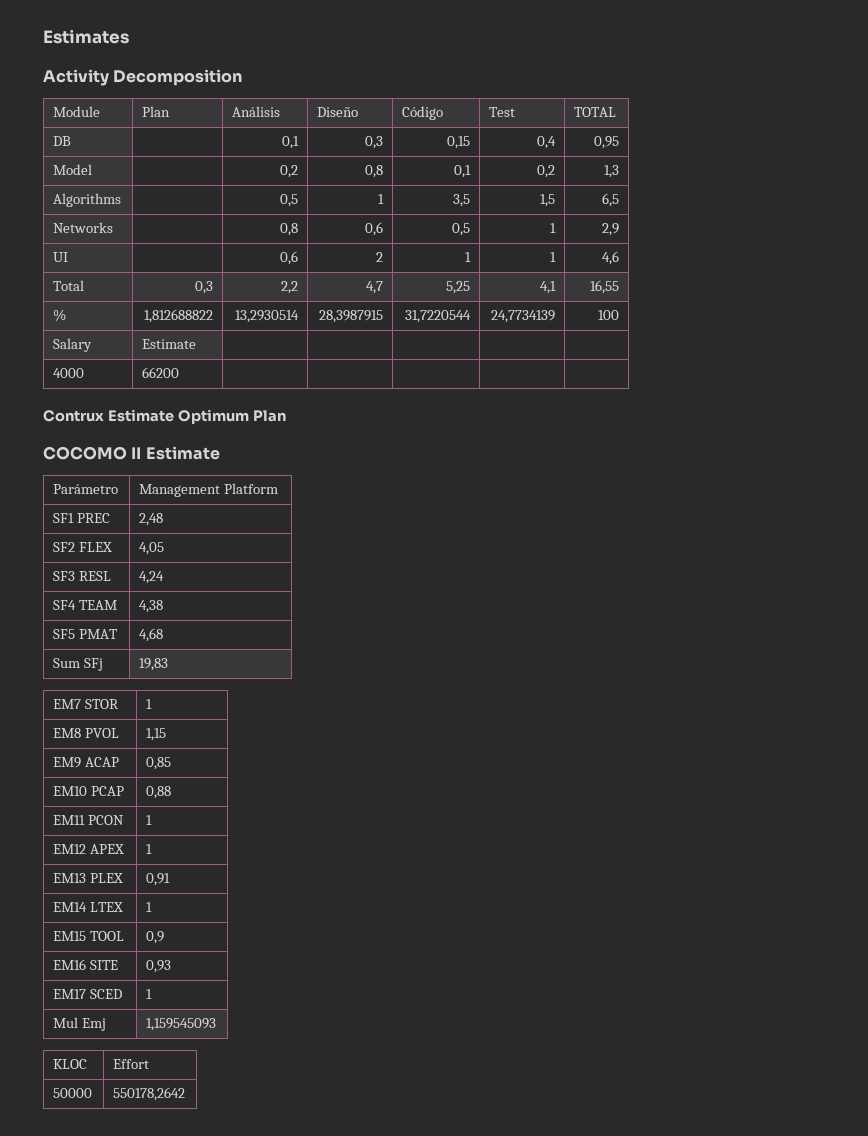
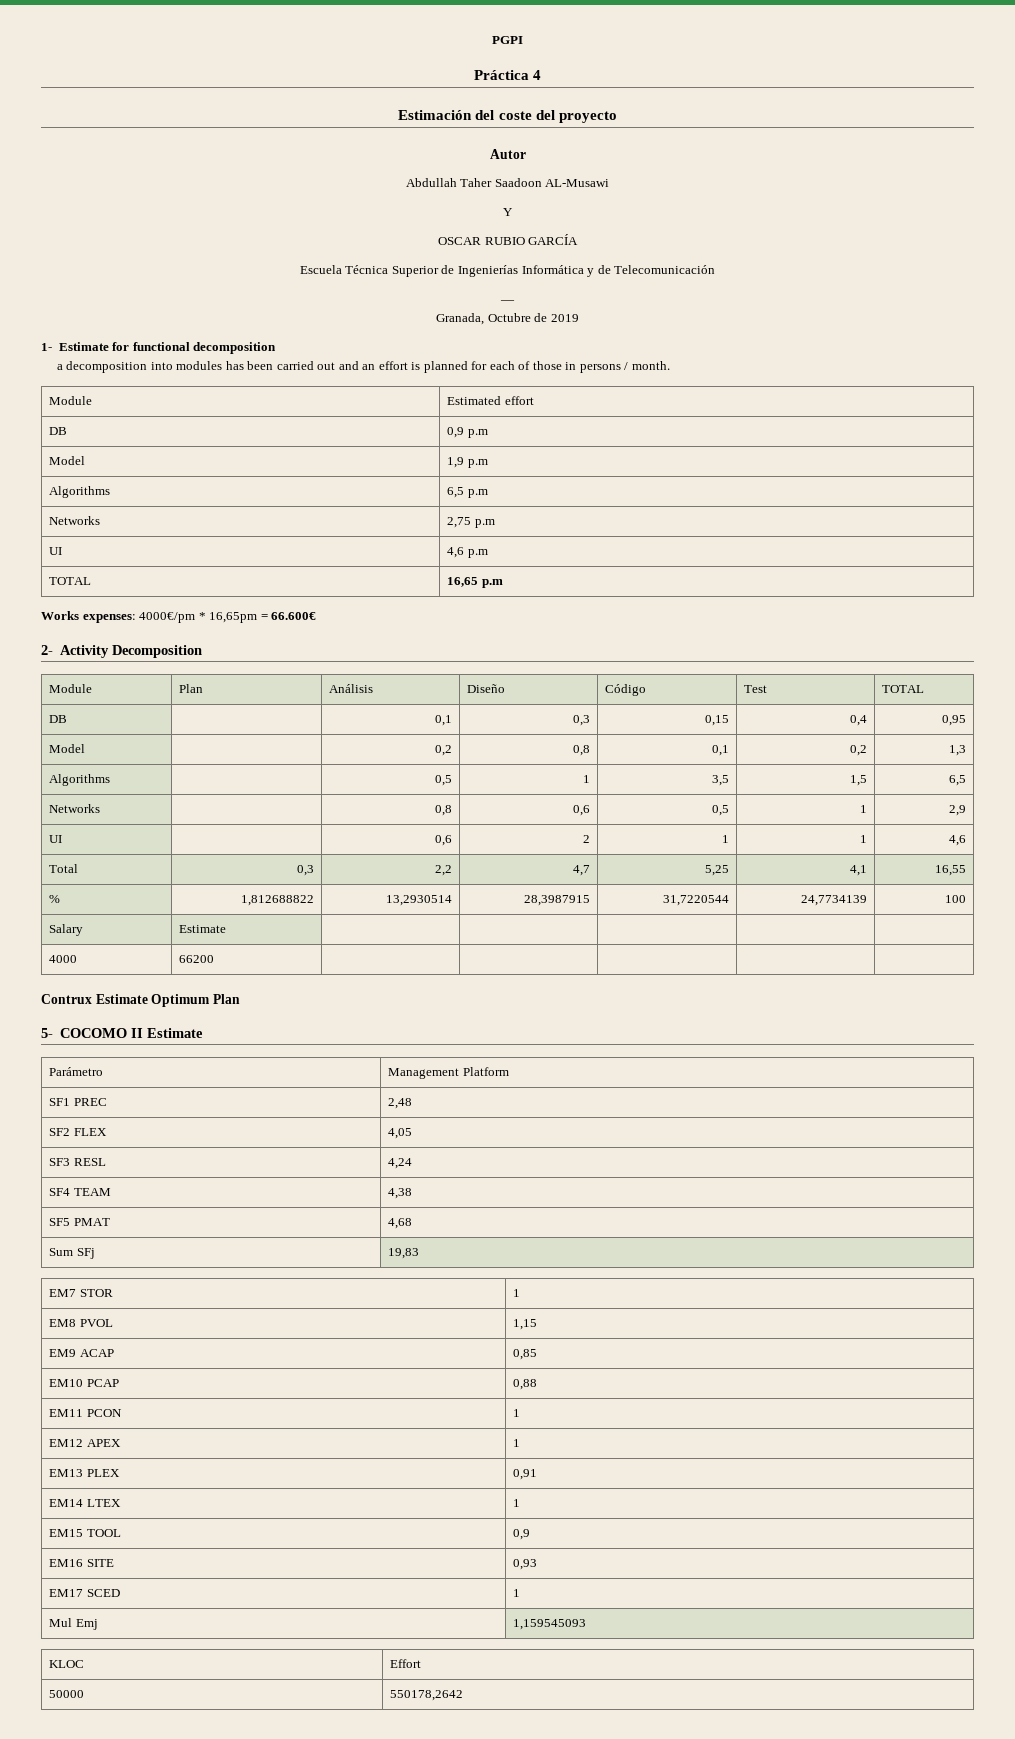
- Estimates
- Activity Decomposition
+ PGPI
+ Práctica 4
+ Estimación del coste del proyecto
+ Autor
+ Abdullah Taher Saadoon AL-Musawi
+ Y
+ OSCAR RUBIO GARCÍA
+ Escuela Técnica Superior de Ingenierías Informática y de Telecomunicación
+ —
+ Granada, Octubre de 2019
+ 1- Estimate for functional decomposition
+ a decomposition into modules has been carried out and an effort is planned for each of those in persons / month.
+ Module | Estimated effort
+ DB | 0,9 p.m
+ Model | 1,9 p.m
+ Algorithms | 6,5 p.m
+ Networks | 2,75 p.m
+ UI | 4,6 p.m
+ TOTAL | 16,65 p.m
+ Works expenses: 4000€/pm * 16,65pm = 66.600€
+ 2- Activity Decomposition
- COCOMO II Estimate
+ 5- COCOMO II Estimate

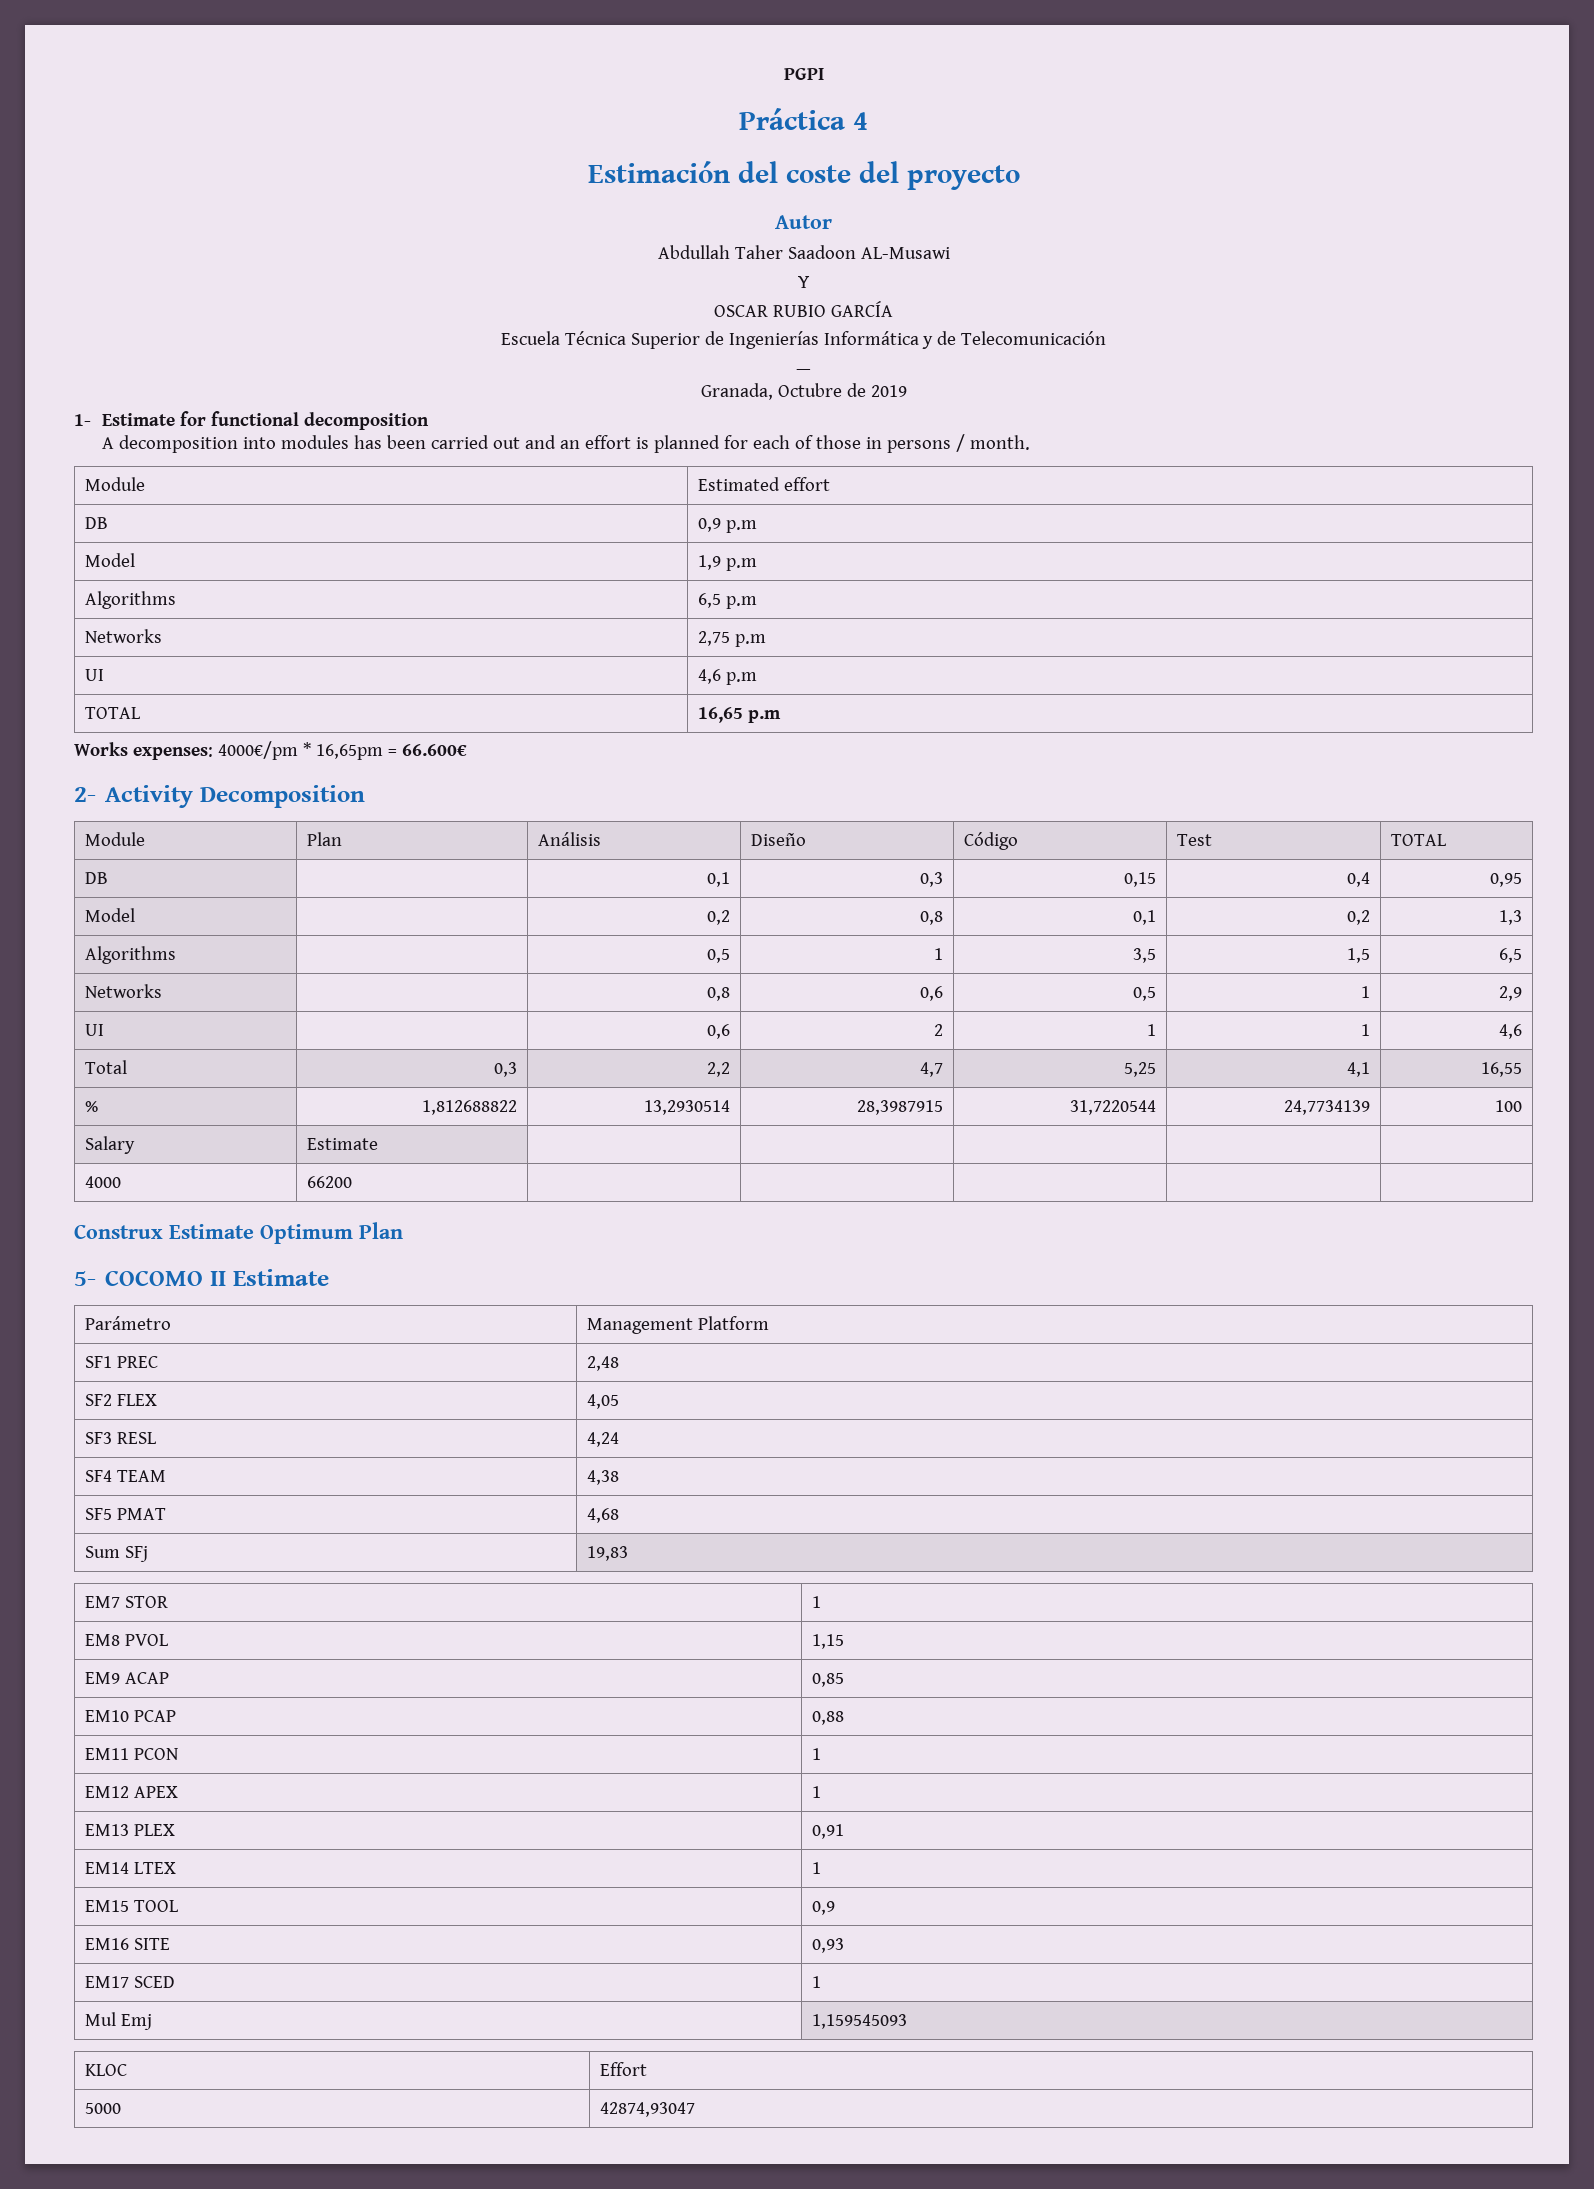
- a decomposition into modules has been carried out and an effort is planned for each of those in persons / month.
+ A decomposition into modules has been carried out and an effort is planned for each of those in persons / month.
- Contrux Estimate Optimum Plan
+ Construx Estimate Optimum Plan
- 50000 | 550178,2642
+ 5000 | 42874,93047

